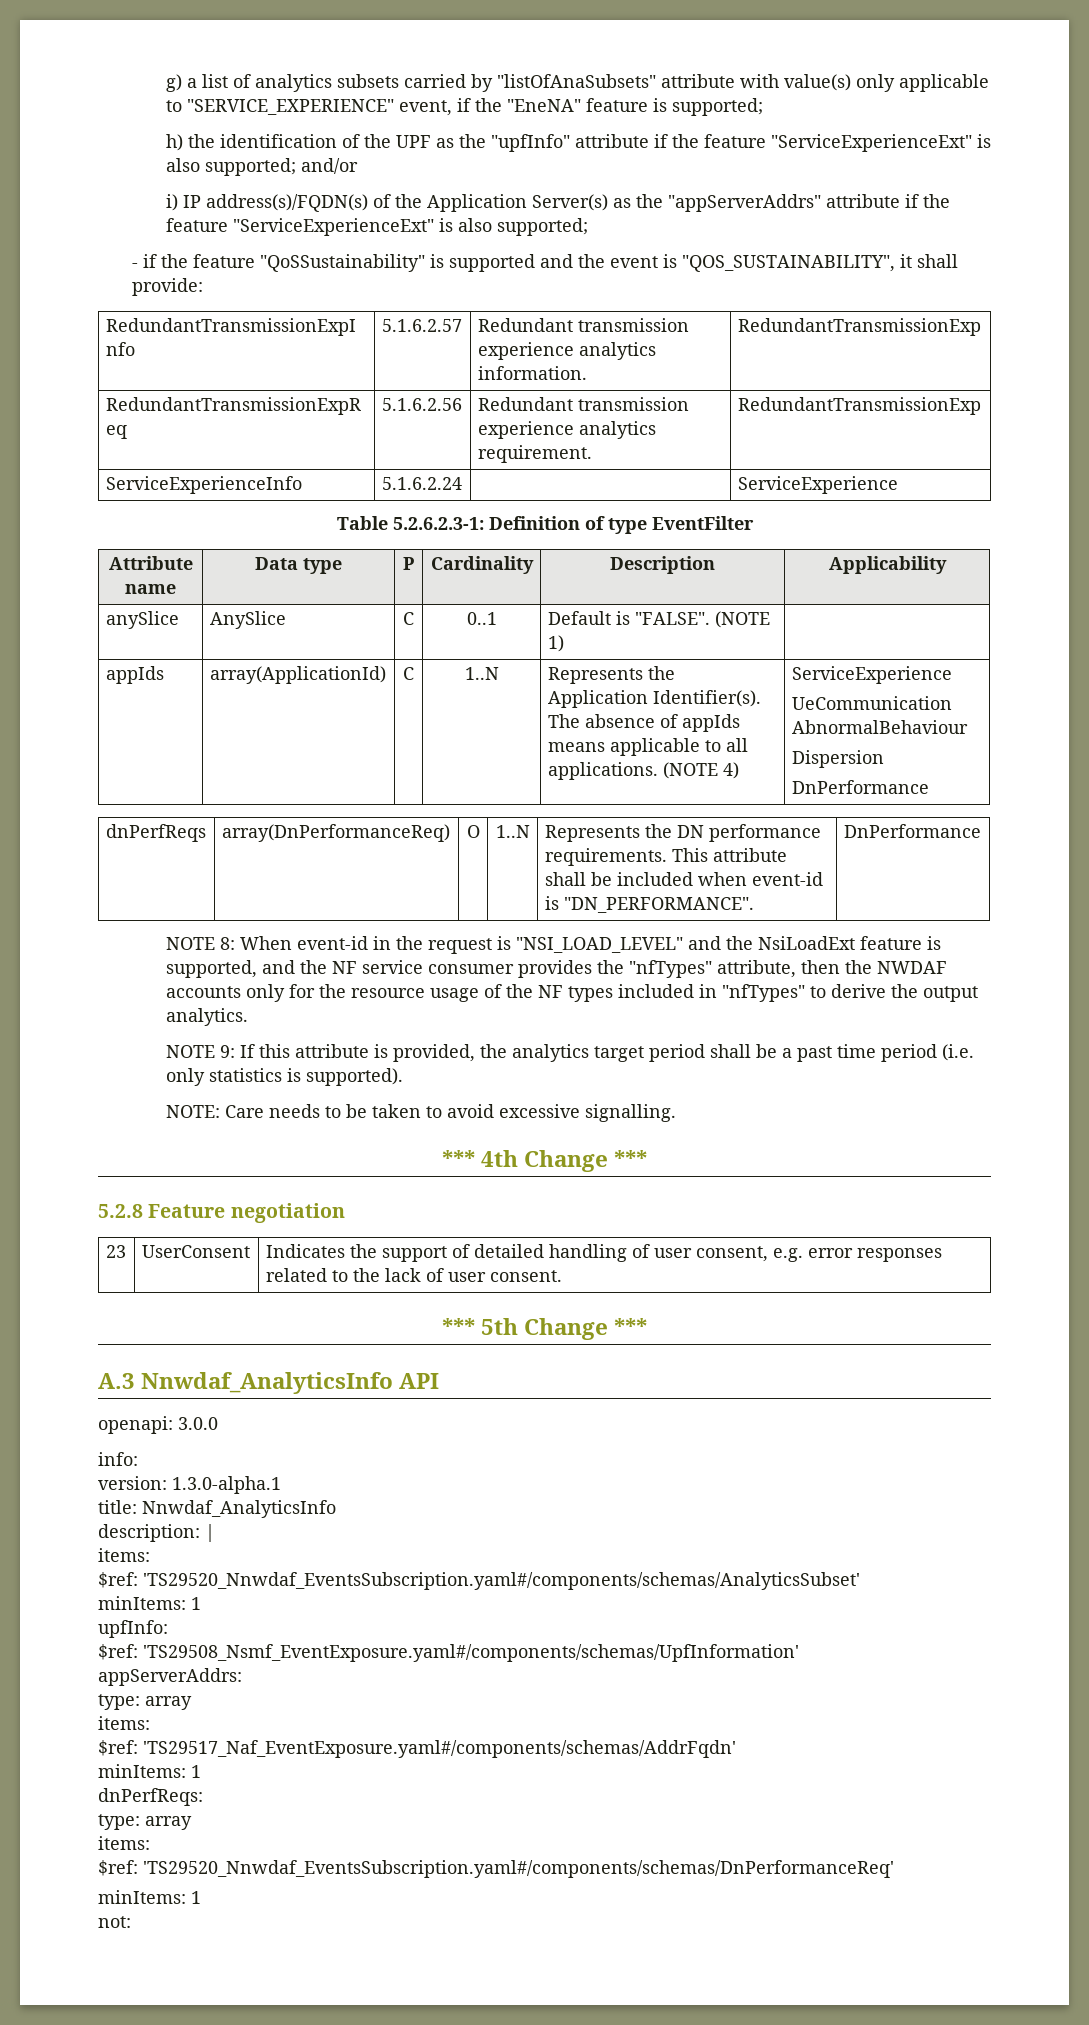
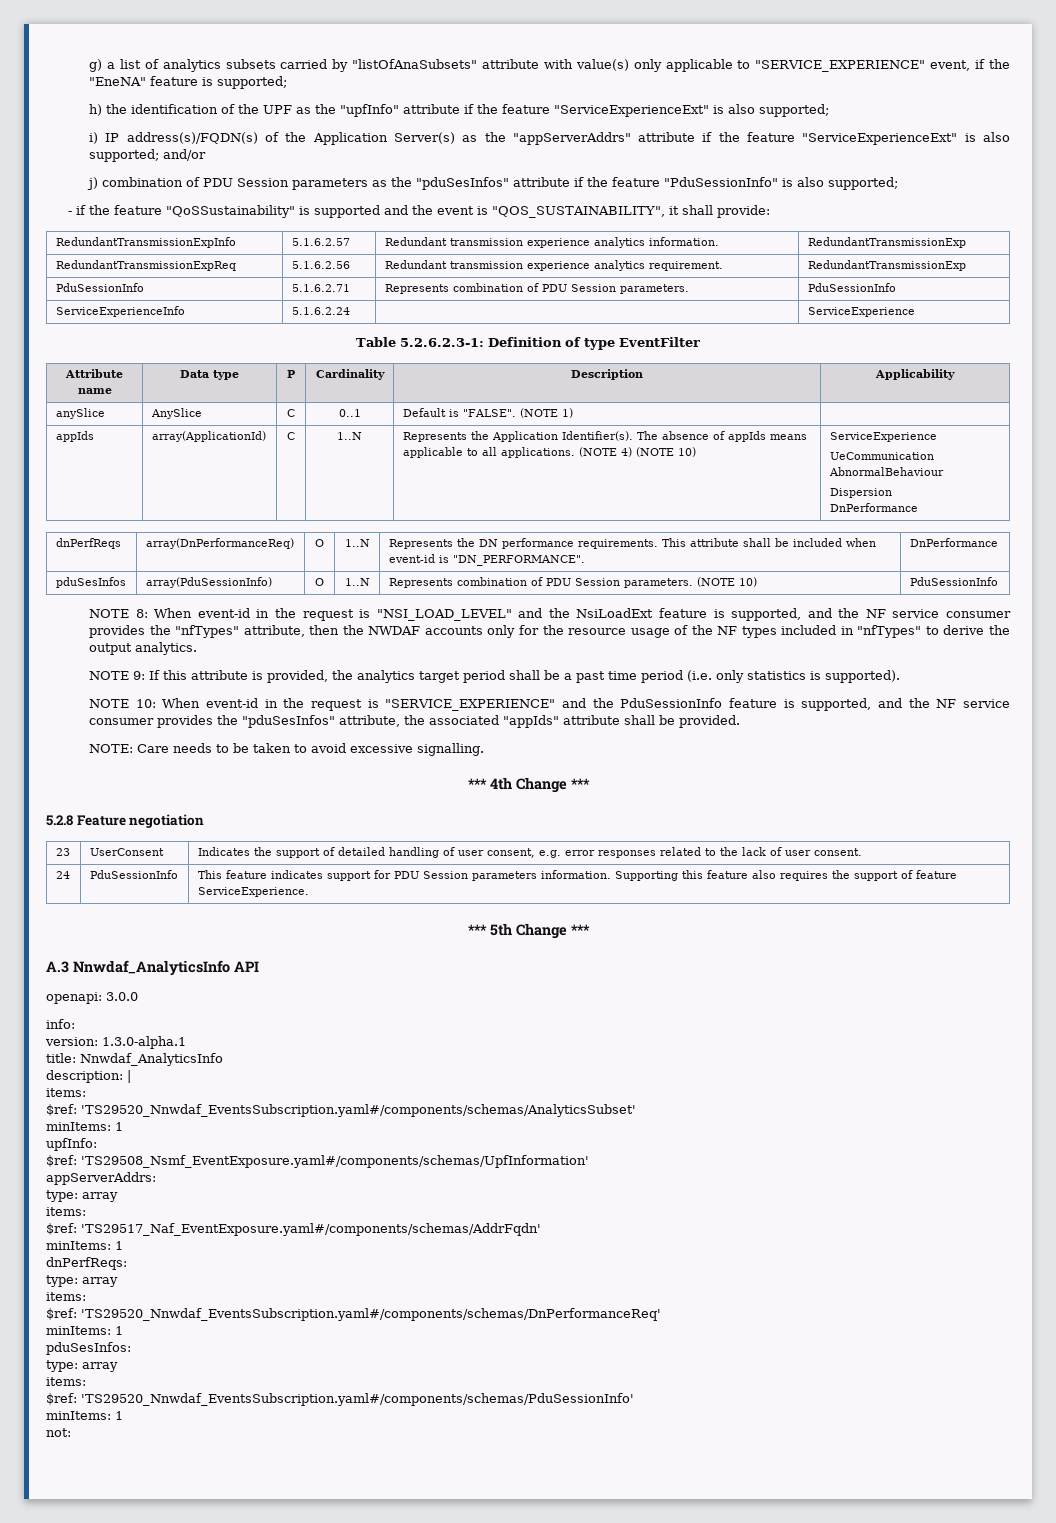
- h) the identification of the UPF as the "upfInfo" attribute if the feature "ServiceExperienceExt" is also supported; and/or
+ h) the identification of the UPF as the "upfInfo" attribute if the feature "ServiceExperienceExt" is also supported;
- i) IP address(s)/FQDN(s) of the Application Server(s) as the "appServerAddrs" attribute if the feature "ServiceExperienceExt" is also supported;
+ i) IP address(s)/FQDN(s) of the Application Server(s) as the "appServerAddrs" attribute if the feature "ServiceExperienceExt" is also supported; and/or
+ j) combination of PDU Session parameters as the "pduSesInfos" attribute if the feature "PduSessionInfo" is also supported;
+ PduSessionInfo | 5.1.6.2.71 | Represents combination of PDU Session parameters. | PduSessionInfo
- appIds | array(ApplicationId) | C | 1..N | Represents the Application Identifier(s). The absence of appIds means applicable to all applications. (NOTE 4) | ServiceExperience
+ appIds | array(ApplicationId) | C | 1..N | Represents the Application Identifier(s). The absence of appIds means applicable to all applications. (NOTE 4) (NOTE 10) | ServiceExperience
+ pduSesInfos | array(PduSessionInfo) | O | 1..N | Represents combination of PDU Session parameters. (NOTE 10) | PduSessionInfo
+ NOTE 10: When event-id in the request is "SERVICE_EXPERIENCE" and the PduSessionInfo feature is supported, and the NF service consumer provides the "pduSesInfos" attribute, the associated "appIds" attribute shall be provided.
+ 24 | PduSessionInfo | This feature indicates support for PDU Session parameters information. Supporting this feature also requires the support of feature ServiceExperience.
+ pduSesInfos:
+ type: array
+ items:
+ $ref: 'TS29520_Nnwdaf_EventsSubscription.yaml#/components/schemas/PduSessionInfo'
+ minItems: 1

